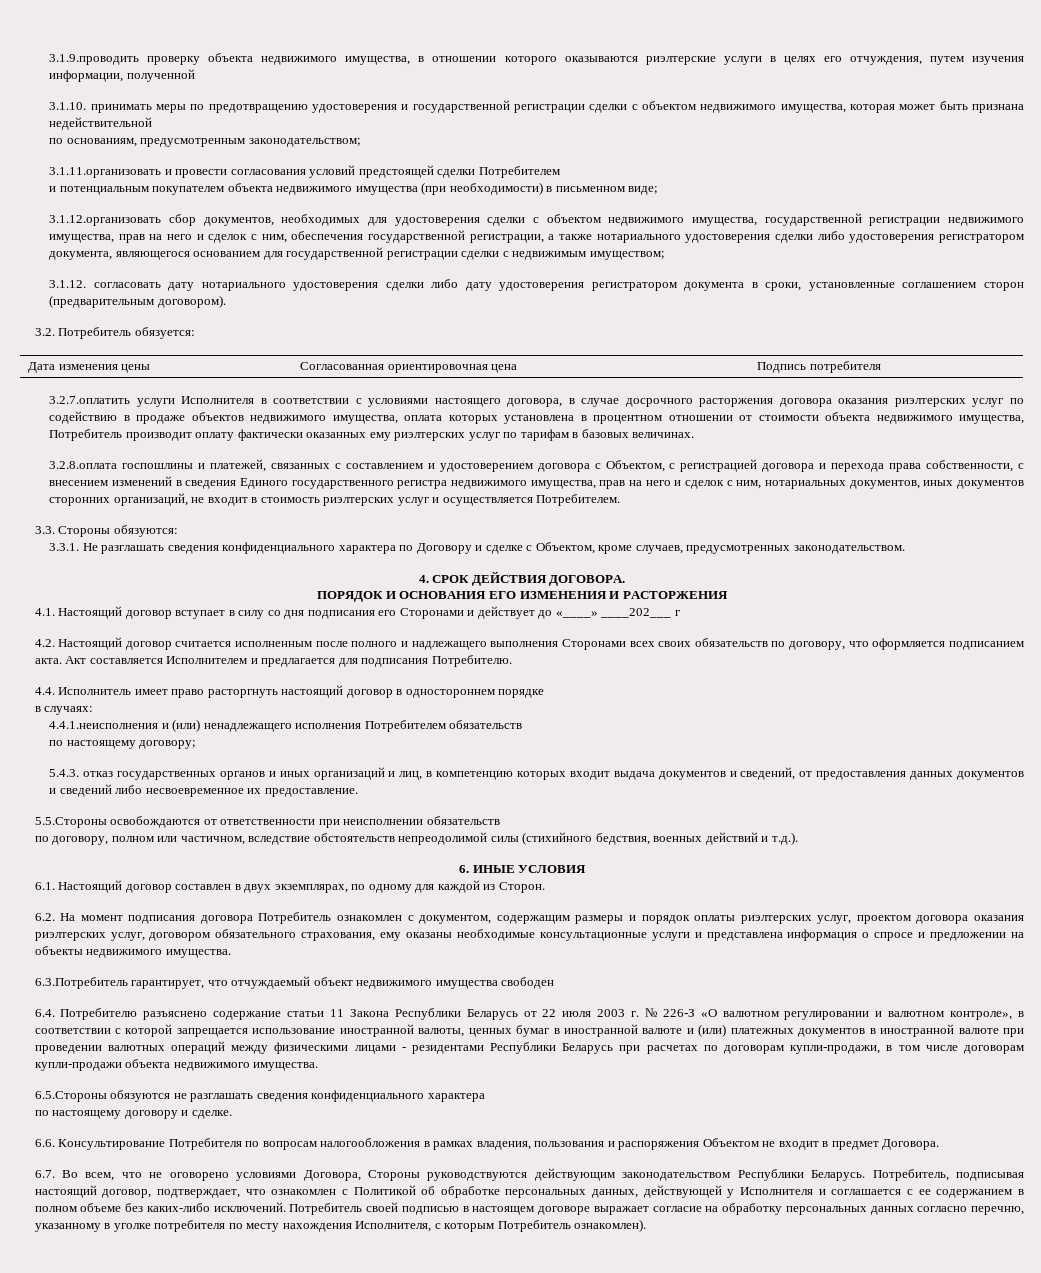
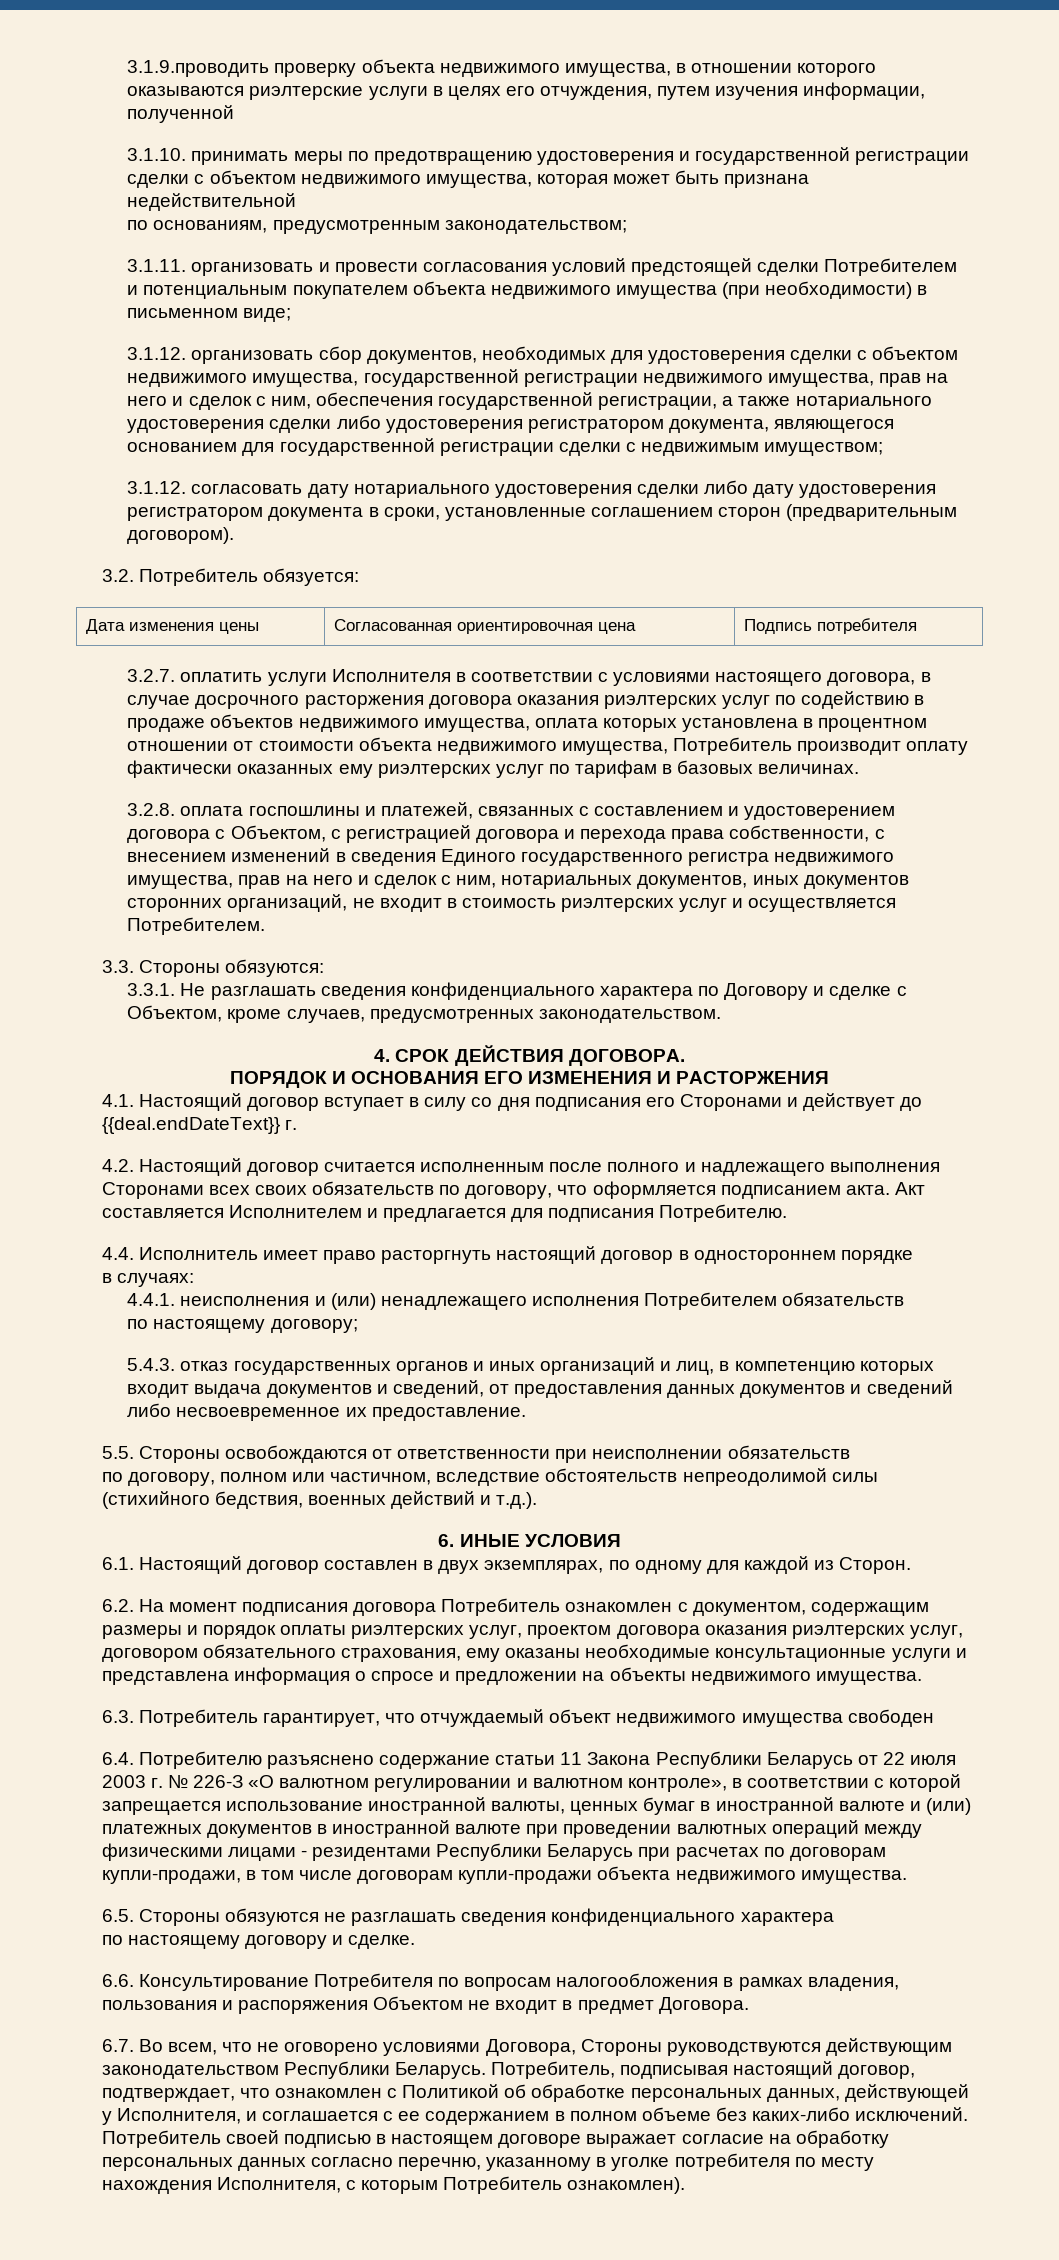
- 3.1.11.организовать и провести согласования условий предстоящей сделки Потребителем
+ 3.1.11. организовать и провести согласования условий предстоящей сделки Потребителем
- 3.1.12.организовать сбор документов, необходимых для удостоверения сделки с объектом недвижимого имущества, государственной регистрации недвижимого имущества, прав на него и сделок с ним, обеспечения государственной регистрации, а также нотариального удостоверения сделки либо удостоверения регистратором документа, являющегося основанием для государственной регистрации сделки с недвижимым имуществом;
+ 3.1.12. организовать сбор документов, необходимых для удостоверения сделки с объектом недвижимого имущества, государственной регистрации недвижимого имущества, прав на него и сделок с ним, обеспечения государственной регистрации, а также нотариального удостоверения сделки либо удостоверения регистратором документа, являющегося основанием для государственной регистрации сделки с недвижимым имуществом;
- 3.2.7.оплатить услуги Исполнителя в соответствии с условиями настоящего договора, в случае досрочного расторжения договора оказания риэлтерских услуг по содействию в продаже объектов недвижимого имущества, оплата которых установлена в процентном отношении от стоимости объекта недвижимого имущества, Потребитель производит оплату фактически оказанных ему риэлтерских услуг по тарифам в базовых величинах.
+ 3.2.7. оплатить услуги Исполнителя в соответствии с условиями настоящего договора, в случае досрочного расторжения договора оказания риэлтерских услуг по содействию в продаже объектов недвижимого имущества, оплата которых установлена в процентном отношении от стоимости объекта недвижимого имущества, Потребитель производит оплату фактически оказанных ему риэлтерских услуг по тарифам в базовых величинах.
- 3.2.8.оплата госпошлины и платежей, связанных с составлением и удостоверением договора с Объектом, с регистрацией договора и перехода права собственности, с внесением изменений в сведения Единого государственного регистра недвижимого имущества, прав на него и сделок с ним, нотариальных документов, иных документов сторонних организаций, не входит в стоимость риэлтерских услуг и осуществляется Потребителем.
+ 3.2.8. оплата госпошлины и платежей, связанных с составлением и удостоверением договора с Объектом, с регистрацией договора и перехода права собственности, с внесением изменений в сведения Единого государственного регистра недвижимого имущества, прав на него и сделок с ним, нотариальных документов, иных документов сторонних организаций, не входит в стоимость риэлтерских услуг и осуществляется Потребителем.
- 4.1. Настоящий договор вступает в силу со дня подписания его Сторонами и действует до «____» ____202___ г
+ 4.1. Настоящий договор вступает в силу со дня подписания его Сторонами и действует до {{deal.endDateText}} г.
- 4.4.1.неисполнения и (или) ненадлежащего исполнения Потребителем обязательств
+ 4.4.1. неисполнения и (или) ненадлежащего исполнения Потребителем обязательств
- 5.5.Стороны освобождаются от ответственности при неисполнении обязательств
+ 5.5. Стороны освобождаются от ответственности при неисполнении обязательств
- 6.3.Потребитель гарантирует, что отчуждаемый объект недвижимого имущества свободен
+ 6.3. Потребитель гарантирует, что отчуждаемый объект недвижимого имущества свободен
- 6.5.Стороны обязуются не разглашать сведения конфиденциального характера
+ 6.5. Стороны обязуются не разглашать сведения конфиденциального характера
- Потребитель, подписывая настоящий договор, подтверждает, что ознакомлен с Политикой об обработке персональных данных, действующей у Исполнителя и соглашается с ее содержанием в полном объеме без каких-либо исключений.
+ Потребитель, подписывая настоящий договор, подтверждает, что ознакомлен с Политикой об обработке персональных данных, действующей у Исполнителя, и соглашается с ее содержанием в полном объеме без каких-либо исключений.

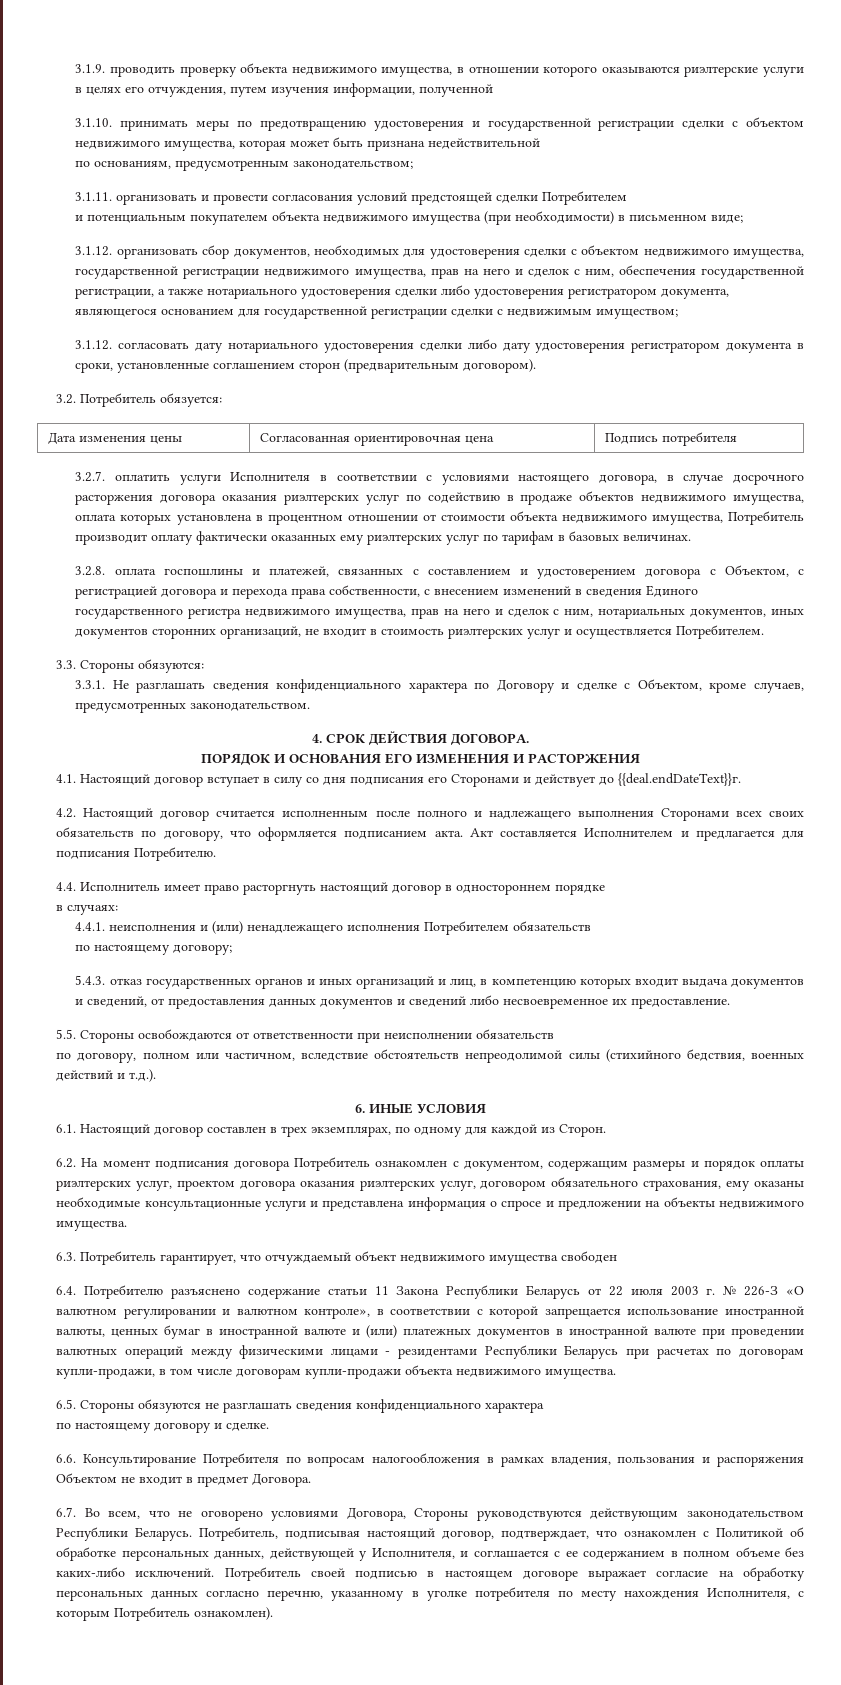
- 3.1.9.проводить проверку объекта недвижимого имущества, в отношении которого оказываются риэлтерские услуги в целях его отчуждения, путем изучения информации, полученной
+ 3.1.9. проводить проверку объекта недвижимого имущества, в отношении которого оказываются риэлтерские услуги в целях его отчуждения, путем изучения информации, полученной
- 4.1. Настоящий договор вступает в силу со дня подписания его Сторонами и действует до {{deal.endDateText}} г.
+ 4.1. Настоящий договор вступает в силу со дня подписания его Сторонами и действует до {{deal.endDateText}}г.
- 6.1. Настоящий договор составлен в двух экземплярах, по одному для каждой из Сторон.
+ 6.1. Настоящий договор составлен в трех экземплярах, по одному для каждой из Сторон.

